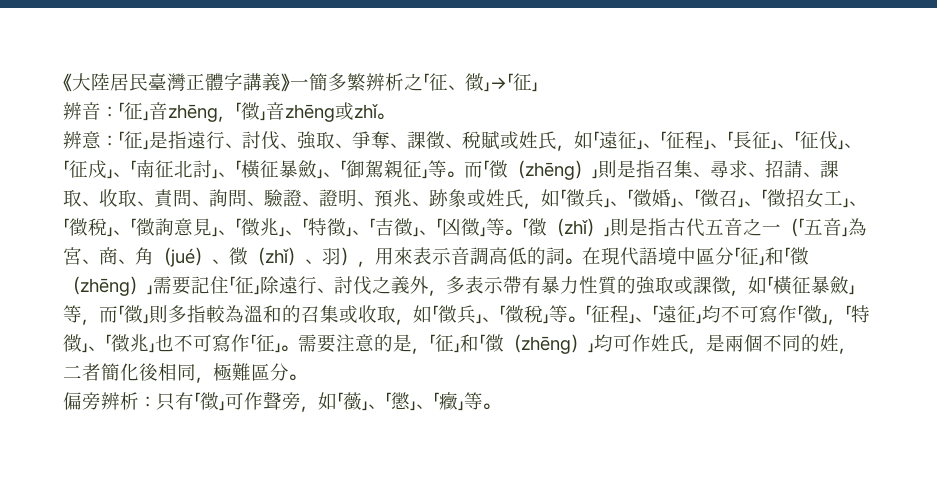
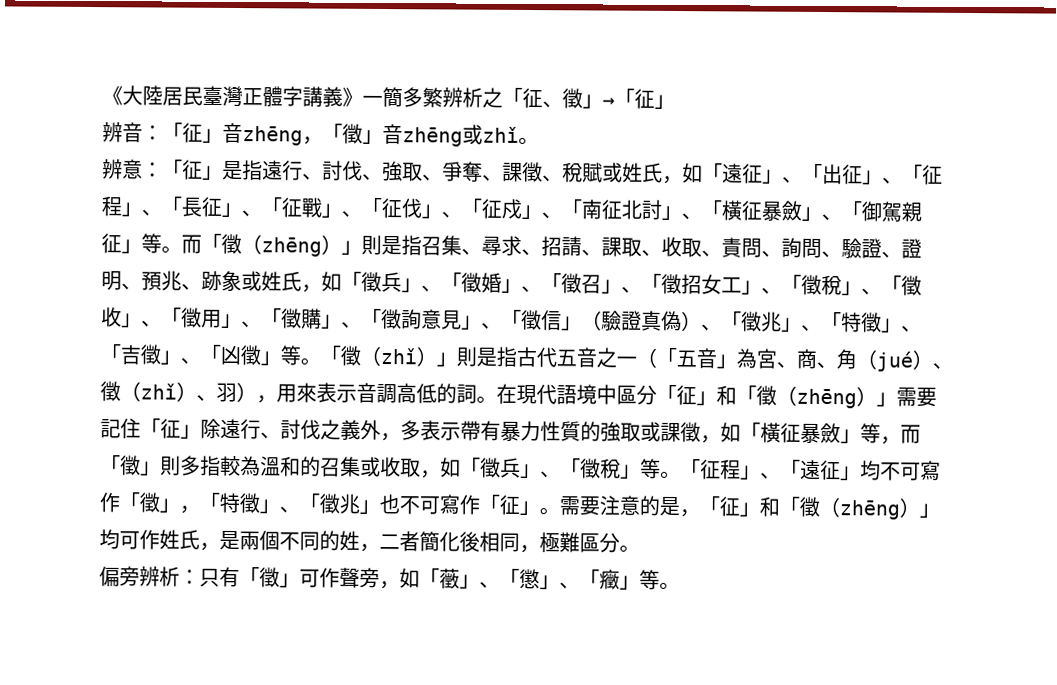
- 辨意：「征」是指遠行、討伐、強取、爭奪、課徵、稅賦或姓氏，如「遠征」、「征程」、「長征」、「征伐」、「征戍」、「南征北討」、「橫征暴斂」、「御駕親征」等。
+ 辨意：「征」是指遠行、討伐、強取、爭奪、課徵、稅賦或姓氏，如「遠征」、「出征」、「征程」、「長征」、「征戰」、「征伐」、「征戍」、「南征北討」、「橫征暴斂」、「御駕親征」等。
- 而「徵（zhēng）」則是指召集、尋求、招請、課取、收取、責問、詢問、驗證、證明、預兆、跡象或姓氏，如「徵兵」、「徵婚」、「徵召」、「徵招女工」、「徵稅」、「徵詢意見」、「徵兆」、「特徵」、「吉徵」、「凶徵」等。
+ 而「徵（zhēng）」則是指召集、尋求、招請、課取、收取、責問、詢問、驗證、證明、預兆、跡象或姓氏，如「徵兵」、「徵婚」、「徵召」、「徵招女工」、「徵稅」、「徵收」、「徵用」、「徵購」、「徵詢意見」、「徵信」（驗證真偽）、「徵兆」、「特徵」、「吉徵」、「凶徵」等。

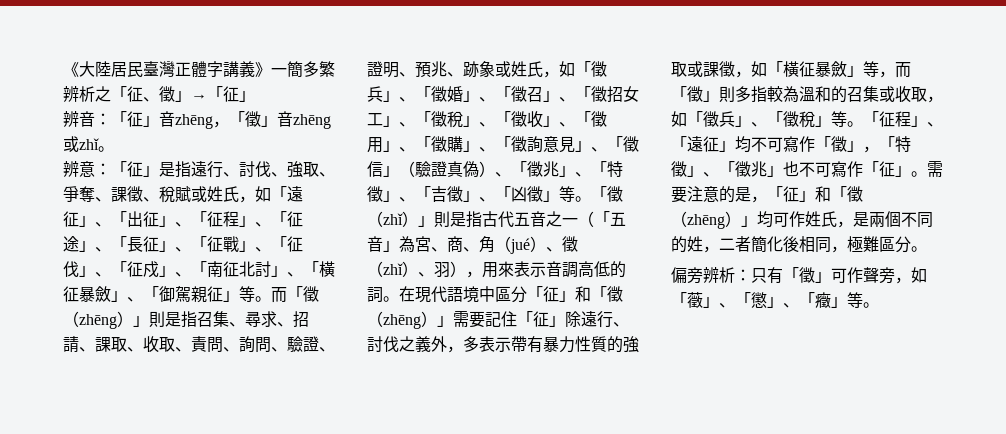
- 辨意：「征」是指遠行、討伐、強取、爭奪、課徵、稅賦或姓氏，如「遠征」、「出征」、「征程」、「長征」、「征戰」、「征伐」、「征戍」、「南征北討」、「橫征暴斂」、「御駕親征」等。
+ 辨意：「征」是指遠行、討伐、強取、爭奪、課徵、稅賦或姓氏，如「遠征」、「出征」、「征程」、「征途」、「長征」、「征戰」、「征伐」、「征戍」、「南征北討」、「橫征暴斂」、「御駕親征」等。

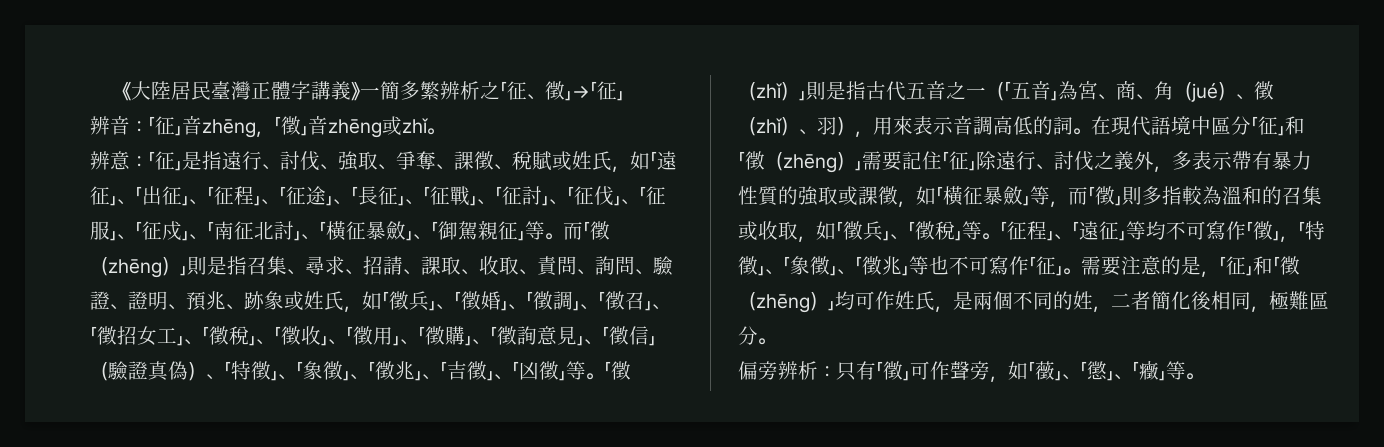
- 辨意：「征」是指遠行、討伐、強取、爭奪、課徵、稅賦或姓氏，如「遠征」、「出征」、「征程」、「征途」、「長征」、「征戰」、「征伐」、「征戍」、「南征北討」、「橫征暴斂」、「御駕親征」等。
+ 辨意：「征」是指遠行、討伐、強取、爭奪、課徵、稅賦或姓氏，如「遠征」、「出征」、「征程」、「征途」、「長征」、「征戰」、「征討」、「征伐」、「征服」、「征戍」、「南征北討」、「橫征暴斂」、「御駕親征」等。
- 而「徵（zhēng）」則是指召集、尋求、招請、課取、收取、責問、詢問、驗證、證明、預兆、跡象或姓氏，如「徵兵」、「徵婚」、「徵召」、「徵招女工」、「徵稅」、「徵收」、「徵用」、「徵購」、「徵詢意見」、「徵信」（驗證真偽）、「徵兆」、「特徵」、「吉徵」、「凶徵」等。
+ 而「徵（zhēng）」則是指召集、尋求、招請、課取、收取、責問、詢問、驗證、證明、預兆、跡象或姓氏，如「徵兵」、「徵婚」、「徵調」、「徵召」、「徵招女工」、「徵稅」、「徵收」、「徵用」、「徵購」、「徵詢意見」、「徵信」（驗證真偽）、「特徵」、「象徵」、「徵兆」、「吉徵」、「凶徵」等。
- 「征程」、「遠征」均不可寫作「徵」，「特徵」、「徵兆」也不可寫作「征」。
+ 「征程」、「遠征」等均不可寫作「徵」，「特徵」、「象徵」、「徵兆」等也不可寫作「征」。

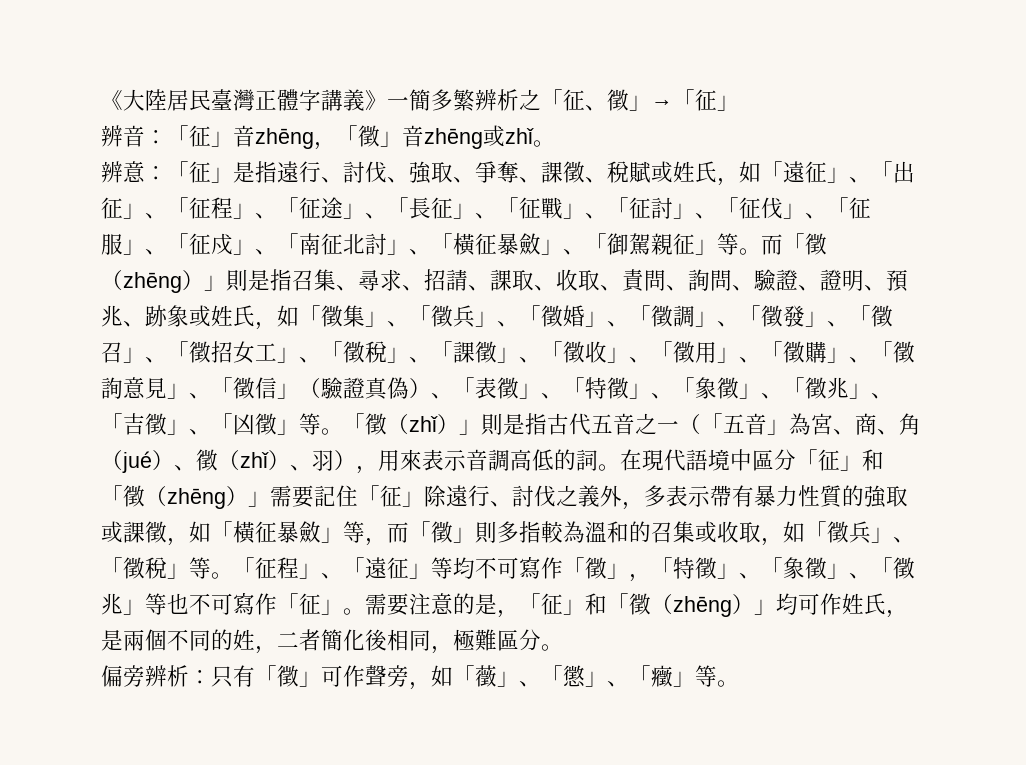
- 而「徵（zhēng）」則是指召集、尋求、招請、課取、收取、責問、詢問、驗證、證明、預兆、跡象或姓氏，如「徵兵」、「徵婚」、「徵調」、「徵召」、「徵招女工」、「徵稅」、「徵收」、「徵用」、「徵購」、「徵詢意見」、「徵信」（驗證真偽）、「特徵」、「象徵」、「徵兆」、「吉徵」、「凶徵」等。
+ 而「徵（zhēng）」則是指召集、尋求、招請、課取、收取、責問、詢問、驗證、證明、預兆、跡象或姓氏，如「徵集」、「徵兵」、「徵婚」、「徵調」、「徵發」、「徵召」、「徵招女工」、「徵稅」、「課徵」、「徵收」、「徵用」、「徵購」、「徵詢意見」、「徵信」（驗證真偽）、「表徵」、「特徵」、「象徵」、「徵兆」、「吉徵」、「凶徵」等。

